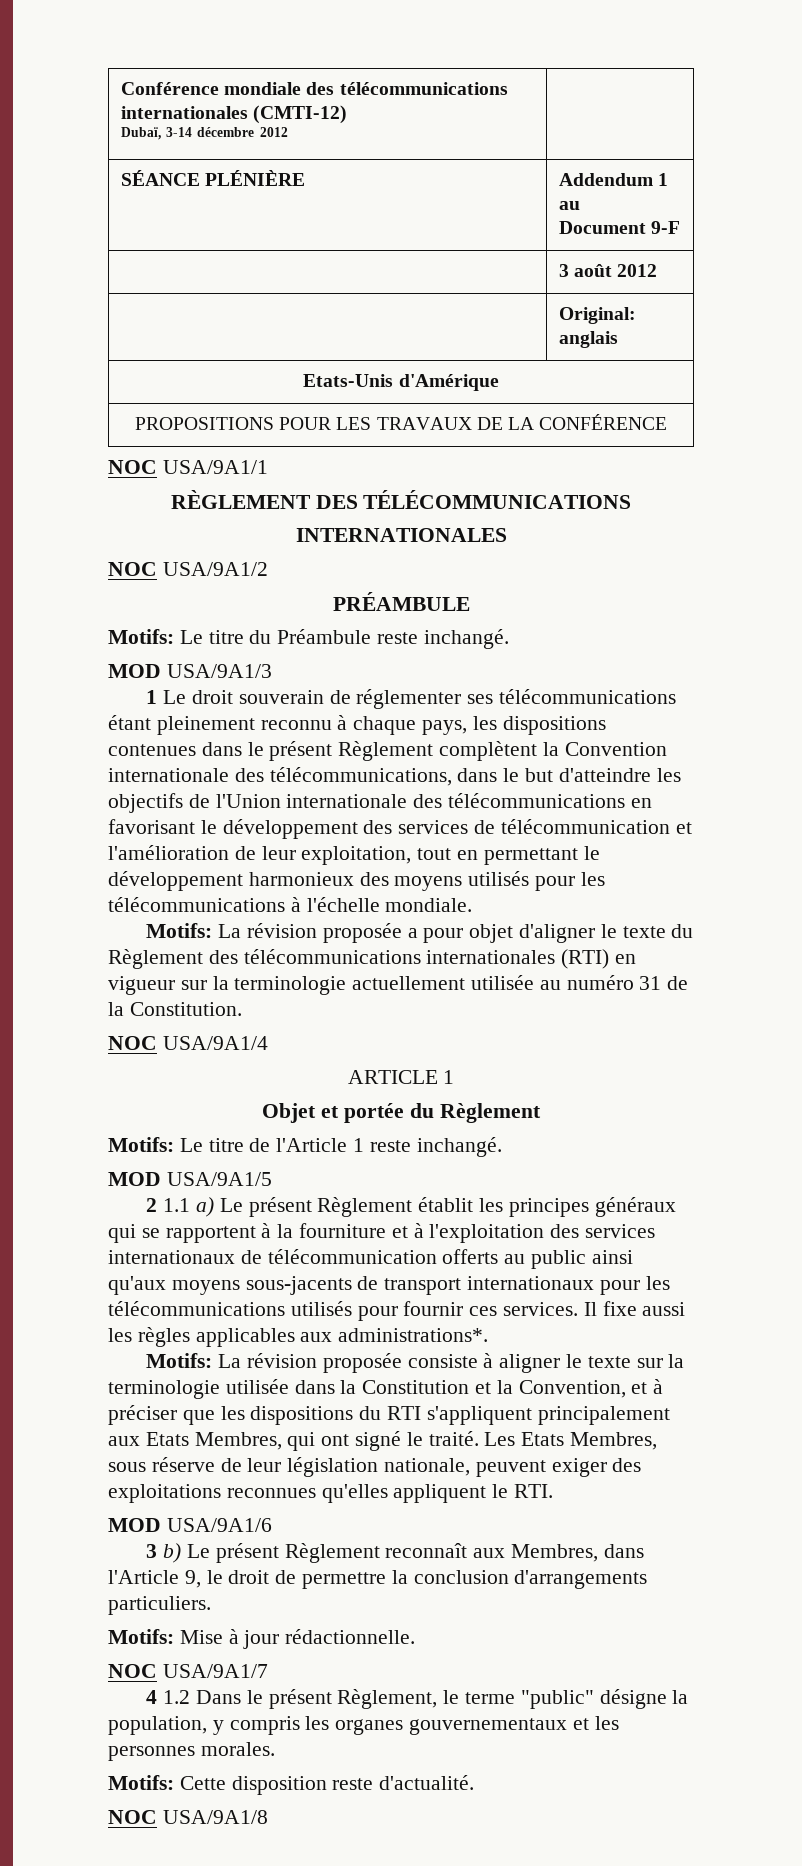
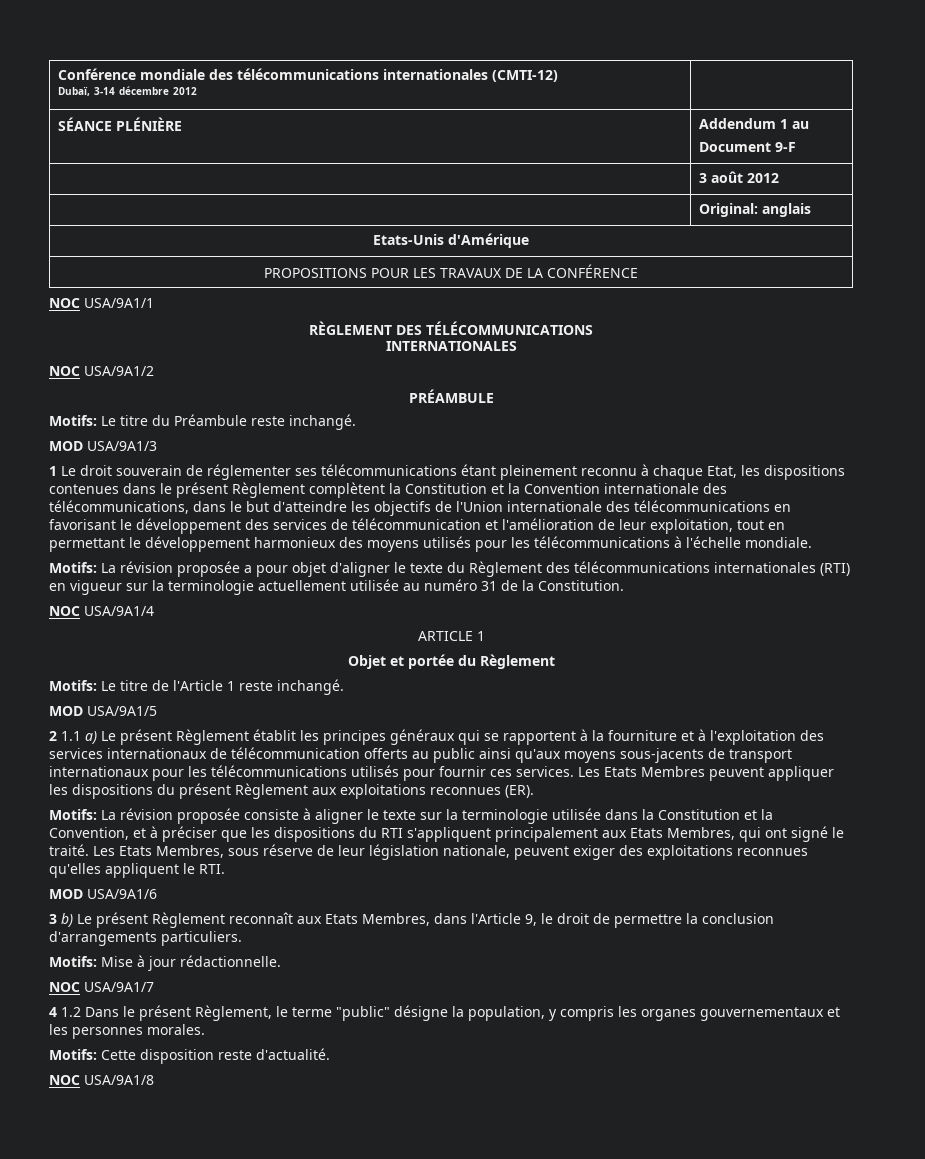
- 1 Le droit souverain de réglementer ses télécommunications étant pleinement reconnu à chaque pays, les dispositions contenues dans le présent Règlement complètent la Convention internationale des télécommunications, dans le but d'atteindre les objectifs de l'Union internationale des télécommunications en favorisant le développement des services de télécommunication et l'amélioration de leur exploitation, tout en permettant le développement harmonieux des moyens utilisés pour les télécommunications à l'échelle mondiale.
+ 1 Le droit souverain de réglementer ses télécommunications étant pleinement reconnu à chaque Etat, les dispositions contenues dans le présent Règlement complètent la Constitution et la Convention internationale des télécommunications, dans le but d'atteindre les objectifs de l'Union internationale des télécommunications en favorisant le développement des services de télécommunication et l'amélioration de leur exploitation, tout en permettant le développement harmonieux des moyens utilisés pour les télécommunications à l'échelle mondiale.
- Il fixe aussi les règles applicables aux administrations*.
+ Les Etats Membres peuvent appliquer les dispositions du présent Règlement aux exploitations reconnues (ER).
- 3 b) Le présent Règlement reconnaît aux Membres, dans l'Article 9, le droit de permettre la conclusion d'arrangements particuliers.
+ 3 b) Le présent Règlement reconnaît aux Etats Membres, dans l'Article 9, le droit de permettre la conclusion d'arrangements particuliers.

